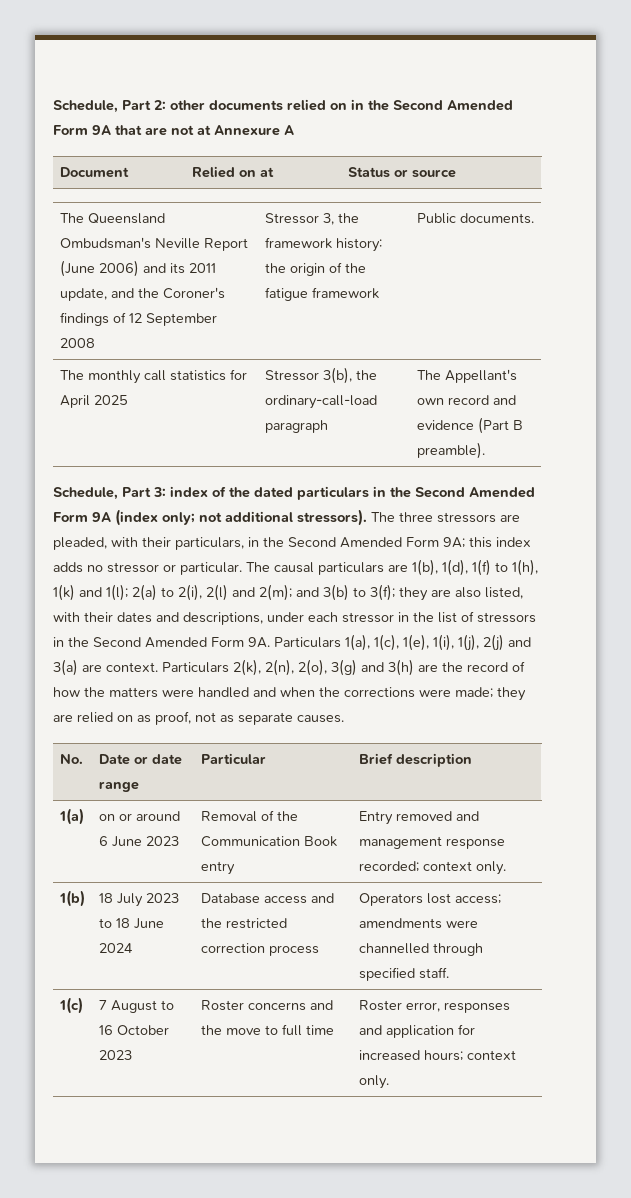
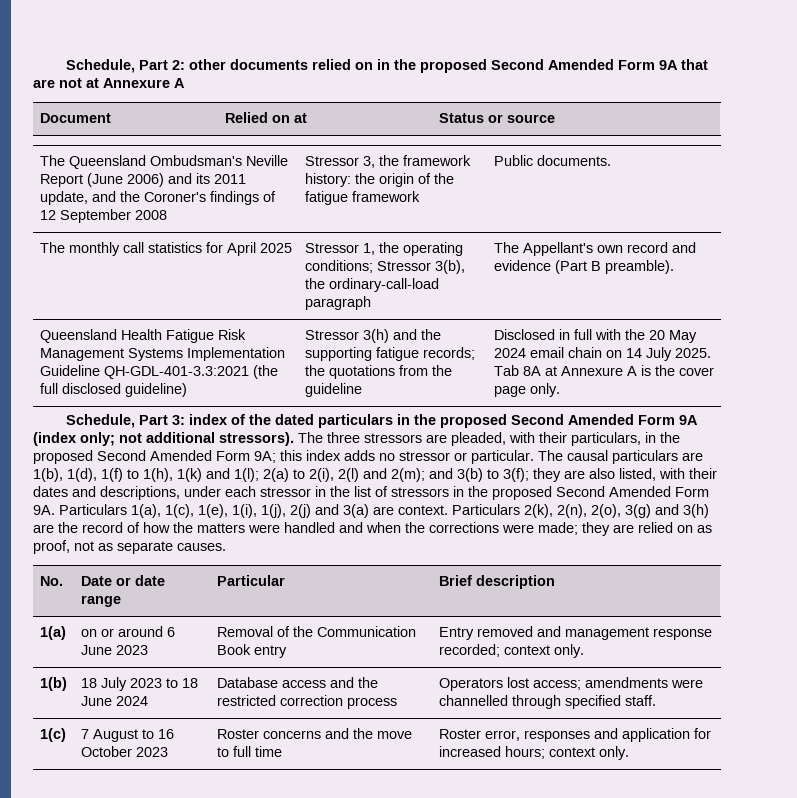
- Schedule, Part 2: other documents relied on in the Second Amended Form 9A that are not at Annexure A
+ Schedule, Part 2: other documents relied on in the proposed Second Amended Form 9A that are not at Annexure A
- The monthly call statistics for April 2025 | Stressor 3(b), the ordinary-call-load paragraph | The Appellant's own record and evidence (Part B preamble).
+ The monthly call statistics for April 2025 | Stressor 1, the operating conditions; Stressor 3(b), the ordinary-call-load paragraph | The Appellant's own record and evidence (Part B preamble).
+ Queensland Health Fatigue Risk Management Systems Implementation Guideline QH-GDL-401-3.3:2021 (the full disclosed guideline) | Stressor 3(h) and the supporting fatigue records; the quotations from the guideline | Disclosed in full with the 20 May 2024 email chain on 14 July 2025. Tab 8A at Annexure A is the cover page only.
- Schedule, Part 3: index of the dated particulars in the Second Amended Form 9A (index only; not additional stressors).
+ Schedule, Part 3: index of the dated particulars in the proposed Second Amended Form 9A (index only; not additional stressors).
- The three stressors are pleaded, with their particulars, in the Second Amended Form 9A; this index adds no stressor or particular.
+ The three stressors are pleaded, with their particulars, in the proposed Second Amended Form 9A; this index adds no stressor or particular.
- The causal particulars are 1(b), 1(d), 1(f) to 1(h), 1(k) and 1(l); 2(a) to 2(i), 2(l) and 2(m); and 3(b) to 3(f); they are also listed, with their dates and descriptions, under each stressor in the list of stressors in the Second Amended Form 9A.
+ The causal particulars are 1(b), 1(d), 1(f) to 1(h), 1(k) and 1(l); 2(a) to 2(i), 2(l) and 2(m); and 3(b) to 3(f); they are also listed, with their dates and descriptions, under each stressor in the list of stressors in the proposed Second Amended Form 9A.

